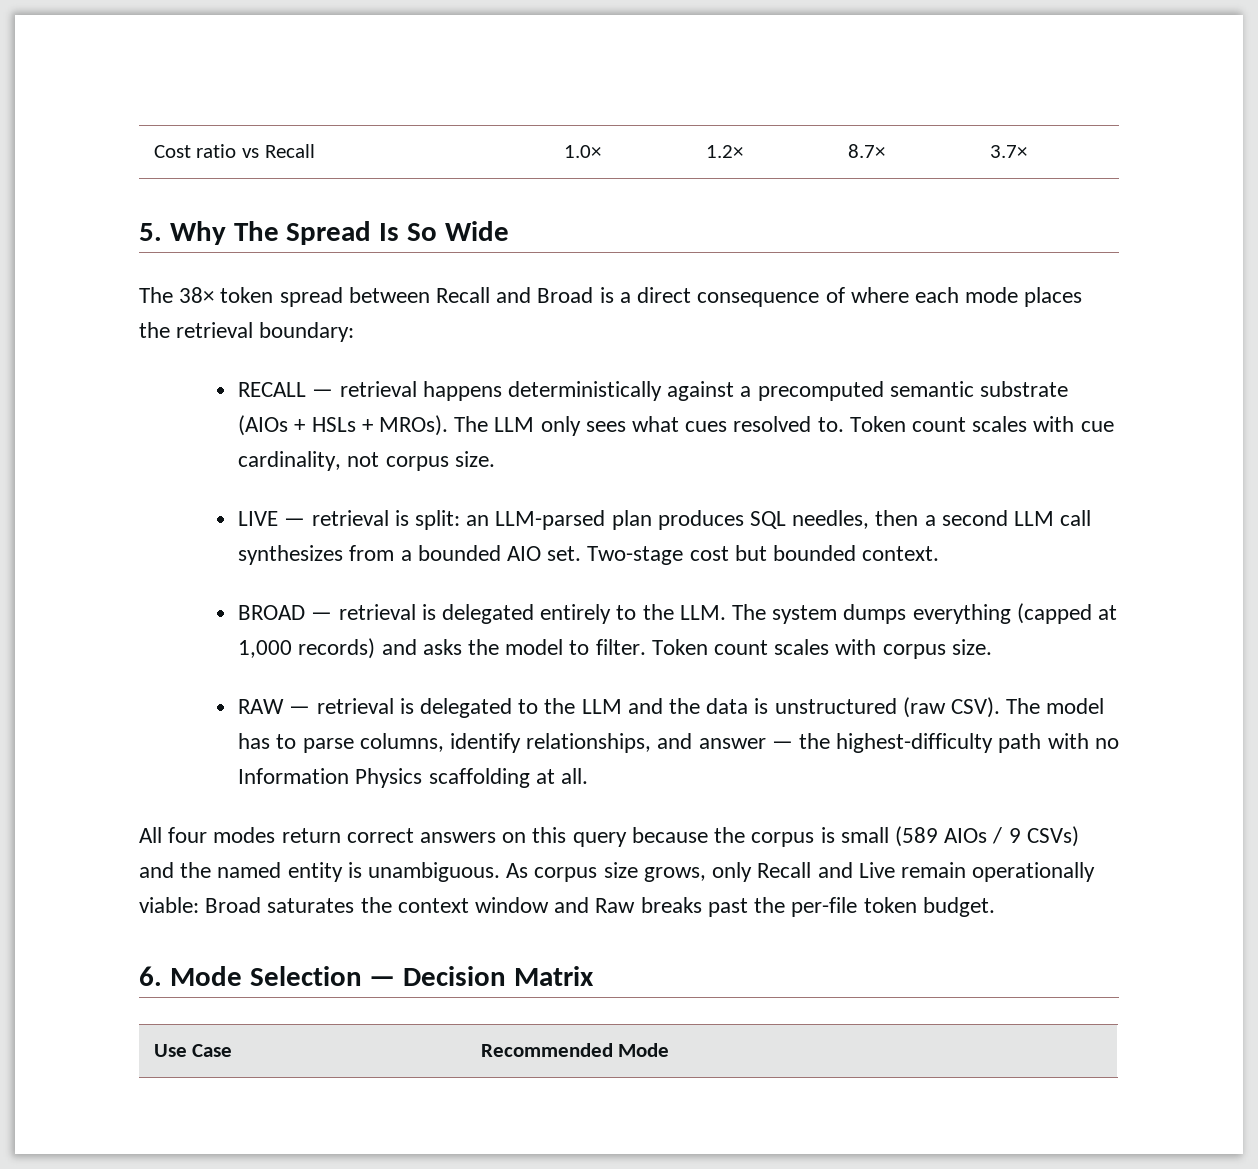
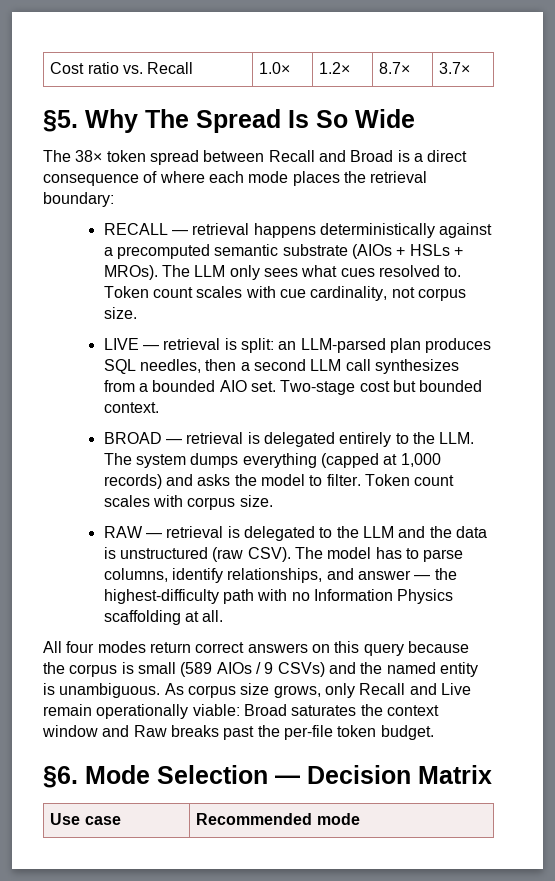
- Cost ratio vs Recall | 1.0× | 1.2× | 8.7× | 3.7×
+ Cost ratio vs. Recall | 1.0× | 1.2× | 8.7× | 3.7×
- 5. Why The Spread Is So Wide
+ §5. Why The Spread Is So Wide
- 6. Mode Selection — Decision Matrix
+ §6. Mode Selection — Decision Matrix
- Use Case | Recommended Mode
+ Use case | Recommended mode

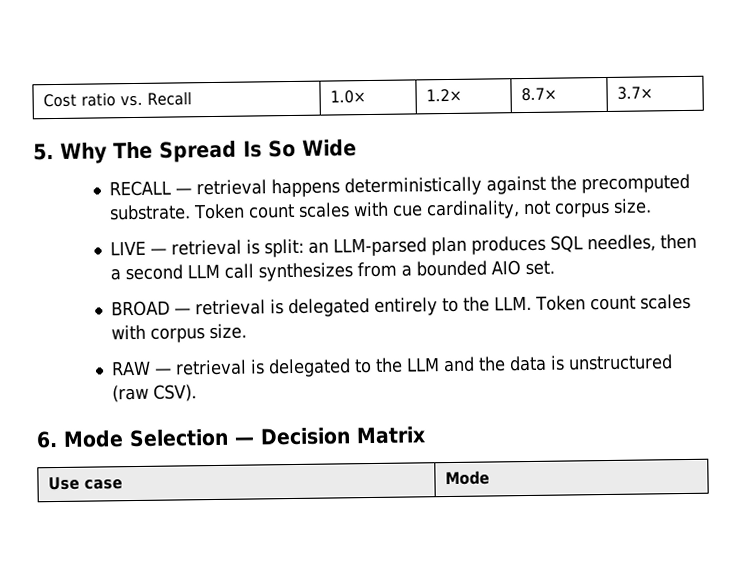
- §5. Why The Spread Is So Wide
+ 5. Why The Spread Is So Wide
- The 38× token spread between Recall and Broad is a direct consequence of where each mode places the retrieval boundary:
- RECALL — retrieval happens deterministically against a precomputed semantic substrate (AIOs + HSLs + MROs). The LLM only sees what cues resolved to.
+ RECALL — retrieval happens deterministically against the precomputed substrate.
- Two-stage cost but bounded context.
- BROAD — retrieval is delegated entirely to the LLM. The system dumps everything (capped at 1,000 records) and asks the model to filter. Token count scales with corpus size.
+ BROAD — retrieval is delegated entirely to the LLM. Token count scales with corpus size.
- RAW — retrieval is delegated to the LLM and the data is unstructured (raw CSV). The model has to parse columns, identify relationships, and answer — the highest-difficulty path with no Information Physics scaffolding at all.
- All four modes return correct answers on this query because the corpus is small (589 AIOs / 9 CSVs) and the named entity is unambiguous. As corpus size grows, only Recall and Live remain operationally viable: Broad saturates the context window and Raw breaks past the per-file token budget.
- §6. Mode Selection — Decision Matrix
+ RAW — retrieval is delegated to the LLM and the data is unstructured (raw CSV).
+ 6. Mode Selection — Decision Matrix
- Use case | Recommended mode
+ Use case | Mode

